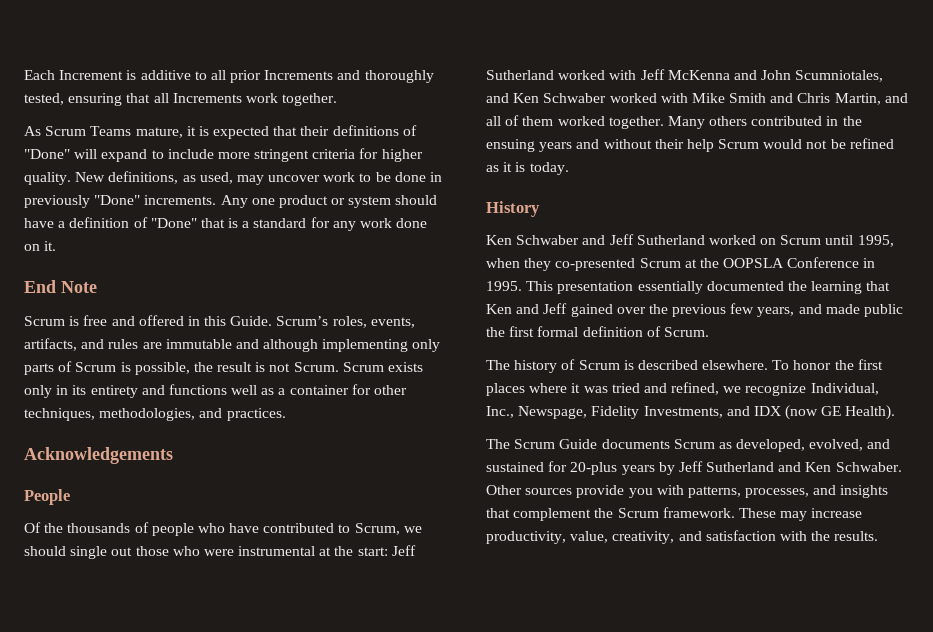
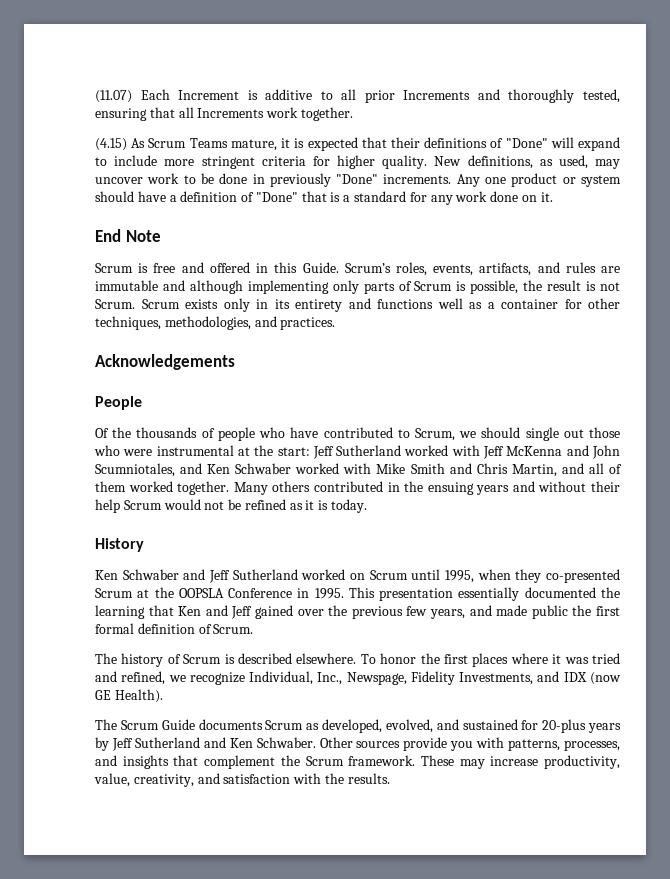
- Each Increment is additive to all prior Increments and thoroughly tested, ensuring that all Increments work together.
+ (11.07) Each Increment is additive to all prior Increments and thoroughly tested, ensuring that all Increments work together.
- As Scrum Teams mature, it is expected that their definitions of "Done" will expand to include more stringent criteria for higher quality.
+ (4.15) As Scrum Teams mature, it is expected that their definitions of "Done" will expand to include more stringent criteria for higher quality.

